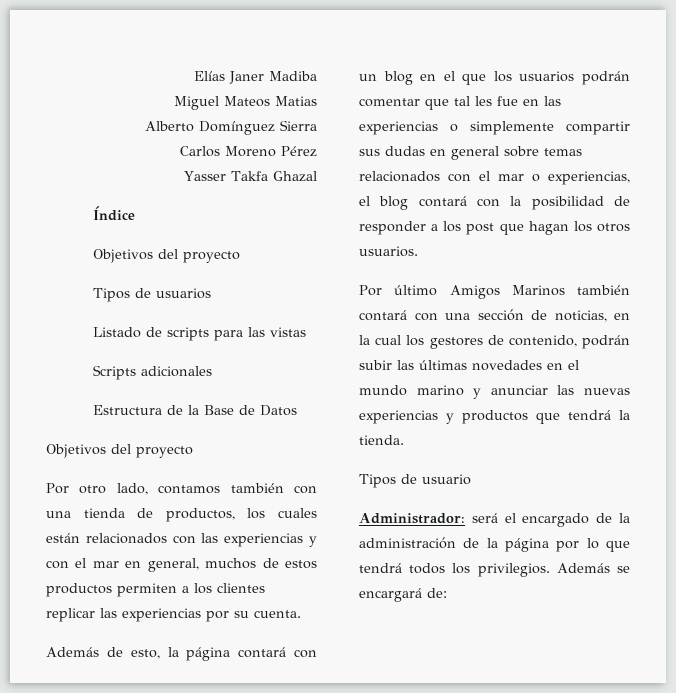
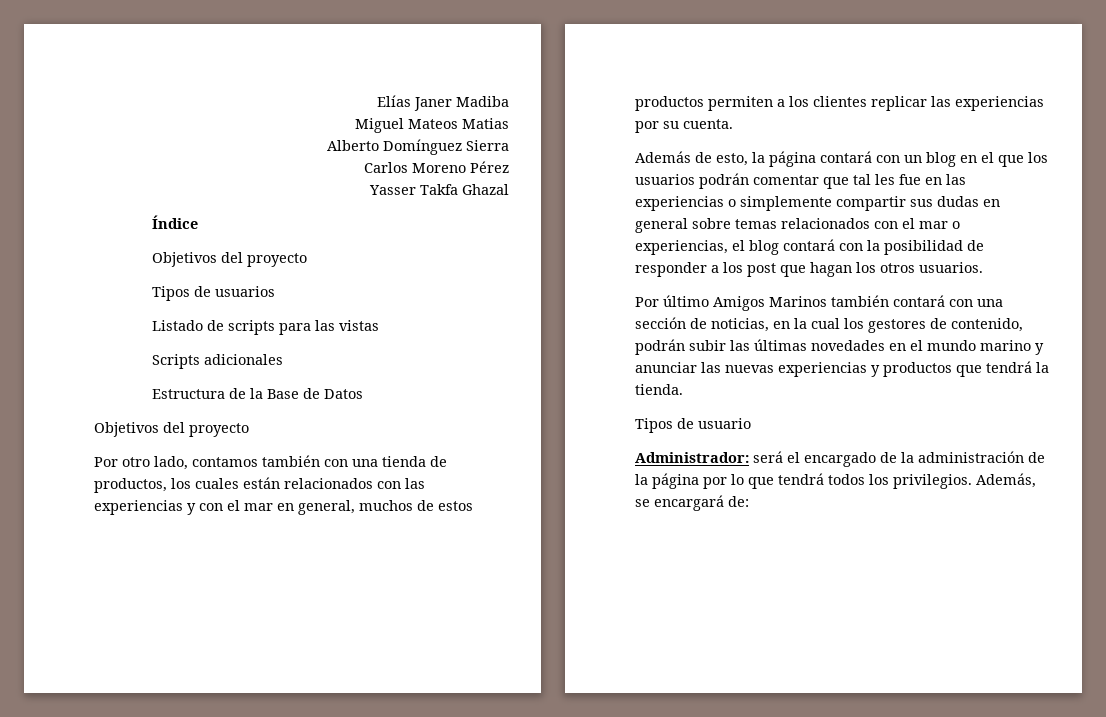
- Además se encargará de:
+ Además, se encargará de:

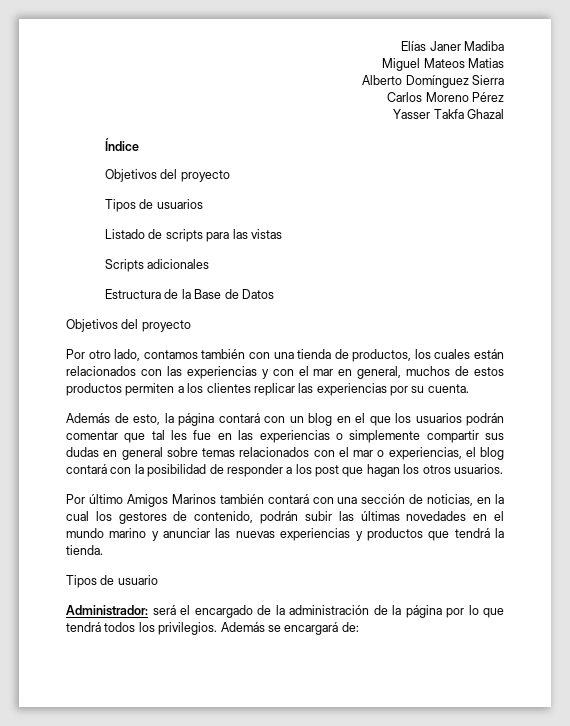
- Además, se encargará de:
+ Además se encargará de:

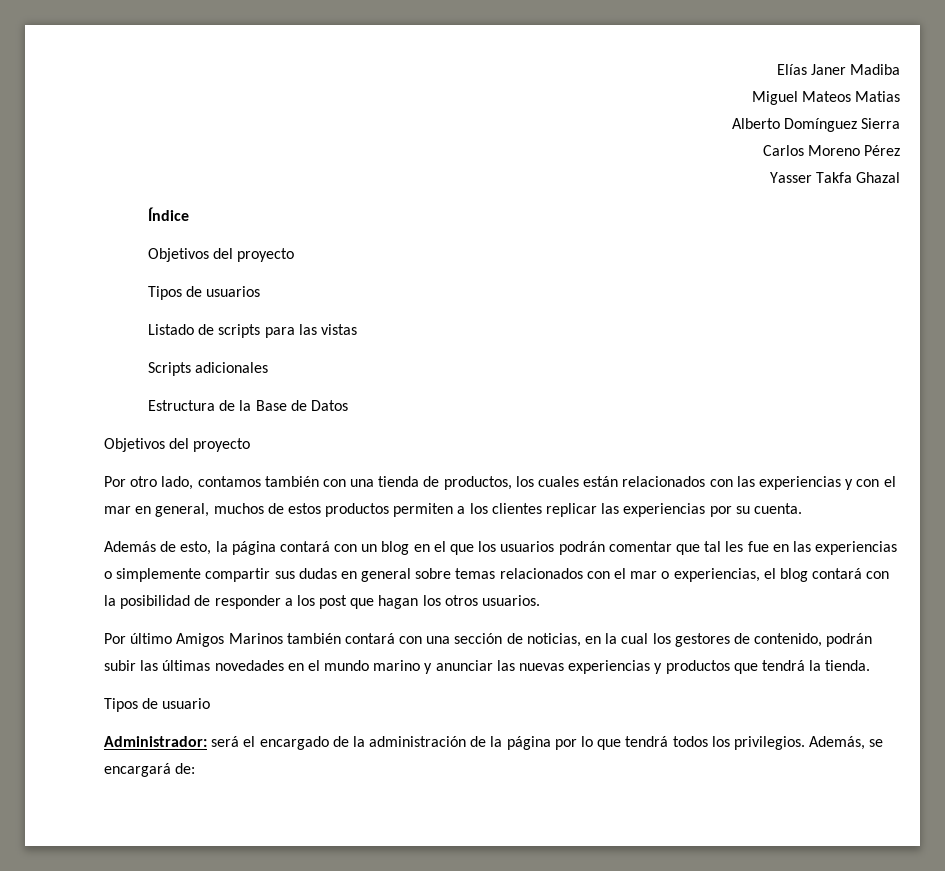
- Además se encargará de:
+ Además, se encargará de:

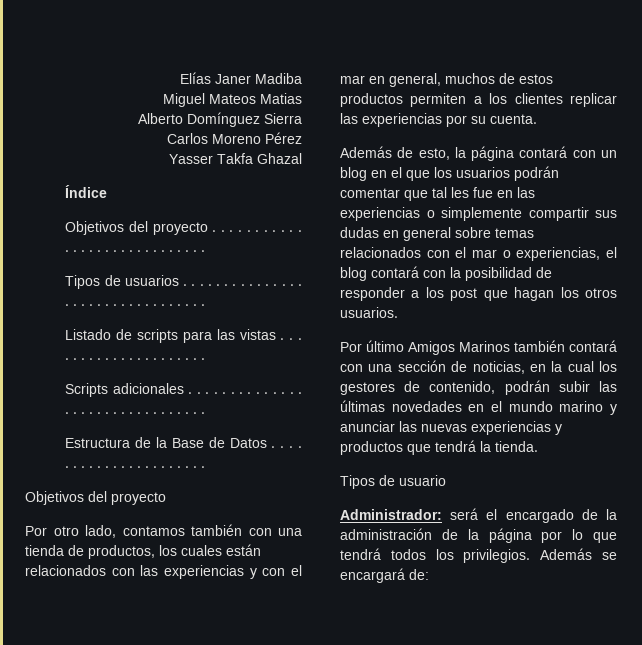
  Índice
- Objetivos del proyecto
- Tipos de usuarios
+ Objetivos del proyecto . . . . . . . . . . . . . . . . . . . . . . . . . . . . .
+ Tipos de usuarios . . . . . . . . . . . . . . . . . . . . . . . . . . . . . . . . .
- Listado de scripts para las vistas
- Scripts adicionales
+ Listado de scripts para las vistas . . . . . . . . . . . . . . . . . . . . .
+ Scripts adicionales . . . . . . . . . . . . . . . . . . . . . . . . . . . . . . . .
- Estructura de la Base de Datos
+ Estructura de la Base de Datos . . . . . . . . . . . . . . . . . . . . . .
- Además, se encargará de:
+ Además se encargará de:

